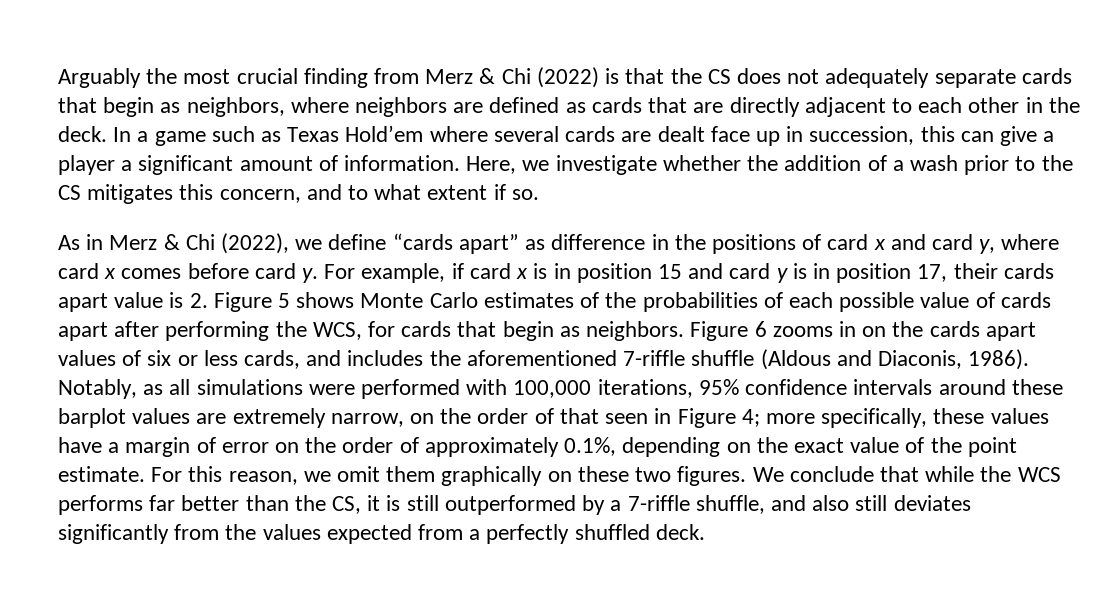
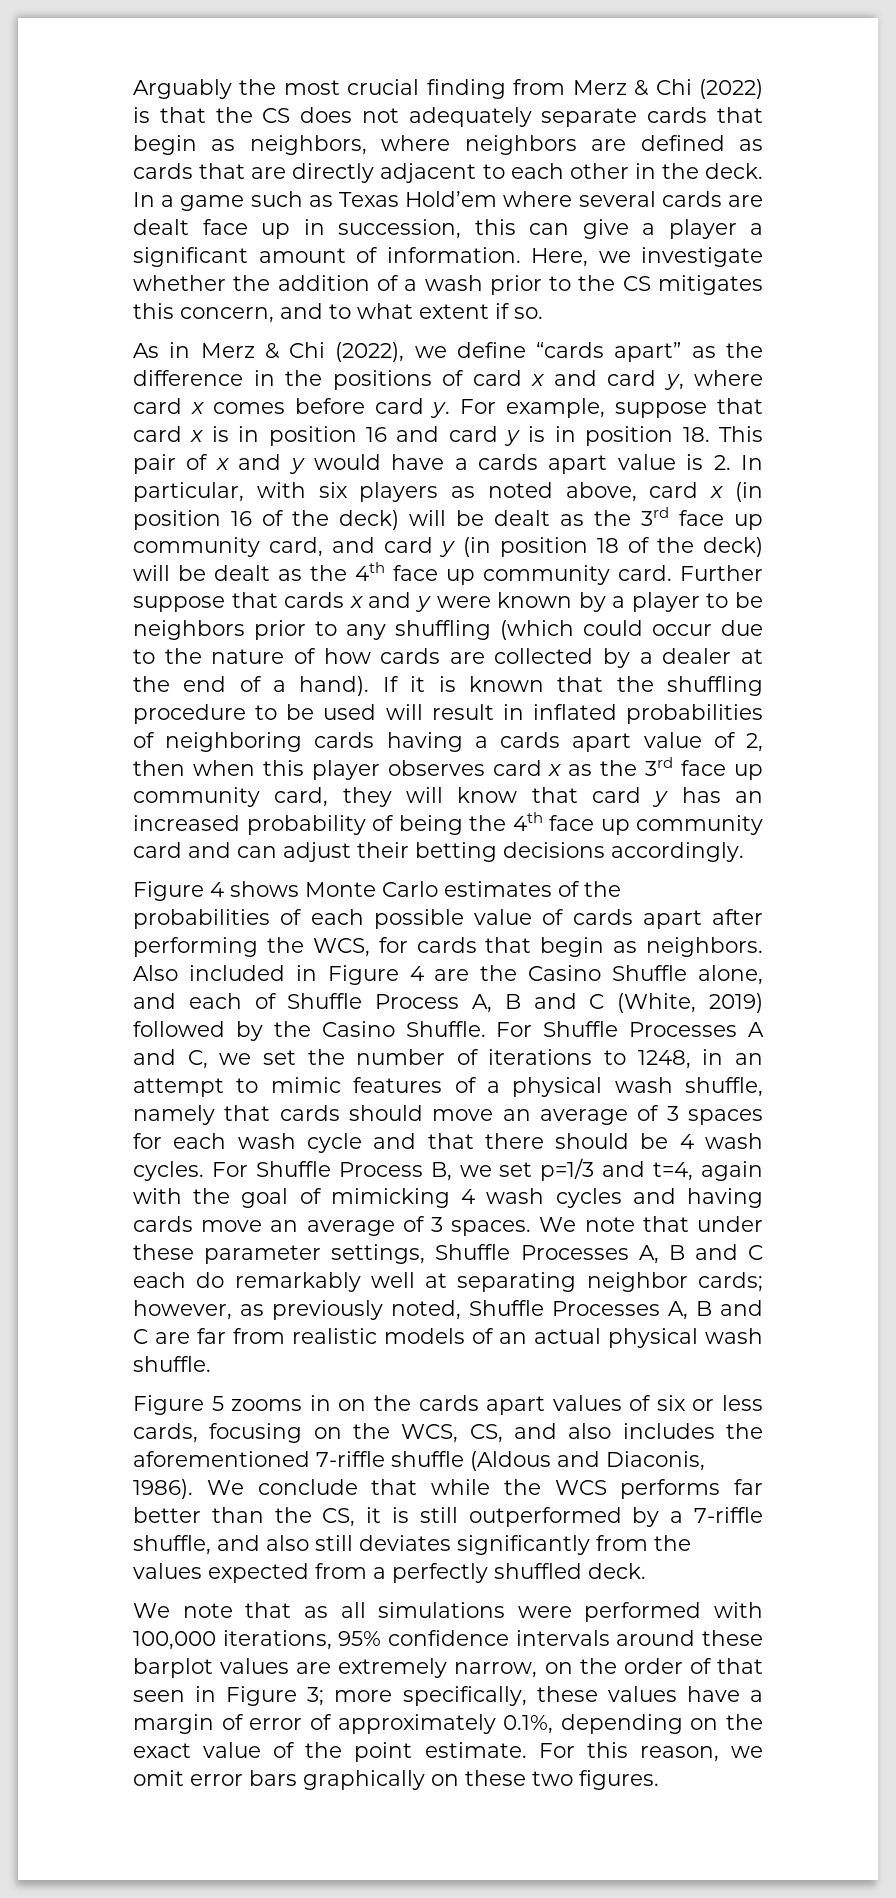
- As in Merz & Chi (2022), we define “cards apart” as difference in the positions of card x and card y, where card x comes before card y.
+ As in Merz & Chi (2022), we define “cards apart” as the difference in the positions of card x and card y, where card x comes before card y.
- For example, if card x is in position 15 and card y is in position 17, their cards apart value is 2. Figure 5 shows Monte Carlo estimates of the probabilities of each possible value of cards apart after performing the WCS, for cards that begin as neighbors.
+ For example, suppose that card x is in position 16 and card y is in position 18. This pair of x and y would have a cards apart value is 2. In particular, with six players as noted above, card x (in position 16 of the deck) will be dealt as the 3rd face up community card, and card y (in position 18 of the deck) will be dealt as the 4th face up community card. Further suppose that cards x and y were known by a player to be neighbors prior to any shuffling (which could occur due to the nature of how cards are collected by a dealer at the end of a hand). If it is known that the shuffling procedure to be used will result in inflated probabilities of neighboring cards having a cards apart value of 2, then when this player observes card x as the 3rd face up community card, they will know that card y has an increased probability of being the 4th face up community card and can adjust their betting decisions accordingly.
+ Figure 4 shows Monte Carlo estimates of the probabilities of each possible value of cards apart after performing the WCS, for cards that begin as neighbors.
- Figure 6 zooms in on the cards apart values of six or less cards, and includes the aforementioned 7-riffle shuffle (Aldous and Diaconis, 1986).
+ Also included in Figure 4 are the Casino Shuffle alone, and each of Shuffle Process A, B and C (White, 2019) followed by the Casino Shuffle. For Shuffle Processes A and C, we set the number of iterations to 1248, in an attempt to mimic features of a physical wash shuffle, namely that cards should move an average of 3 spaces for each wash cycle and that there should be 4 wash cycles. For Shuffle Process B, we set p=1/3 and t=4, again with the goal of mimicking 4 wash cycles and having cards move an average of 3 spaces. We note that under these parameter settings, Shuffle Processes A, B and C each do remarkably well at separating neighbor cards; however, as previously noted, Shuffle Processes A, B and C are far from realistic models of an actual physical wash shuffle.
+ Figure 5 zooms in on the cards apart values of six or less cards, focusing on the WCS, CS, and also includes the aforementioned 7-riffle shuffle (Aldous and Diaconis, 1986).
- Notably, as all simulations were performed with 100,000 iterations, 95% confidence intervals around these barplot values are extremely narrow, on the order of that seen in Figure 4; more specifically, these values have a margin of error on the order of approximately 0.1%, depending on the exact value of the point estimate. For this reason, we omit them graphically on these two figures.
+ We note that as all simulations were performed with 100,000 iterations, 95% confidence intervals around these barplot values are extremely narrow, on the order of that seen in Figure 3; more specifically, these values have a margin of error of approximately 0.1%, depending on the exact value of the point estimate. For this reason, we omit error bars graphically on these two figures.

